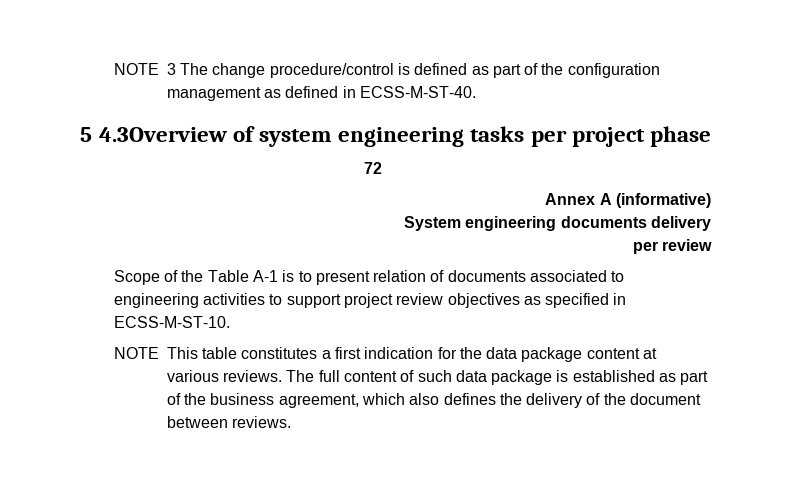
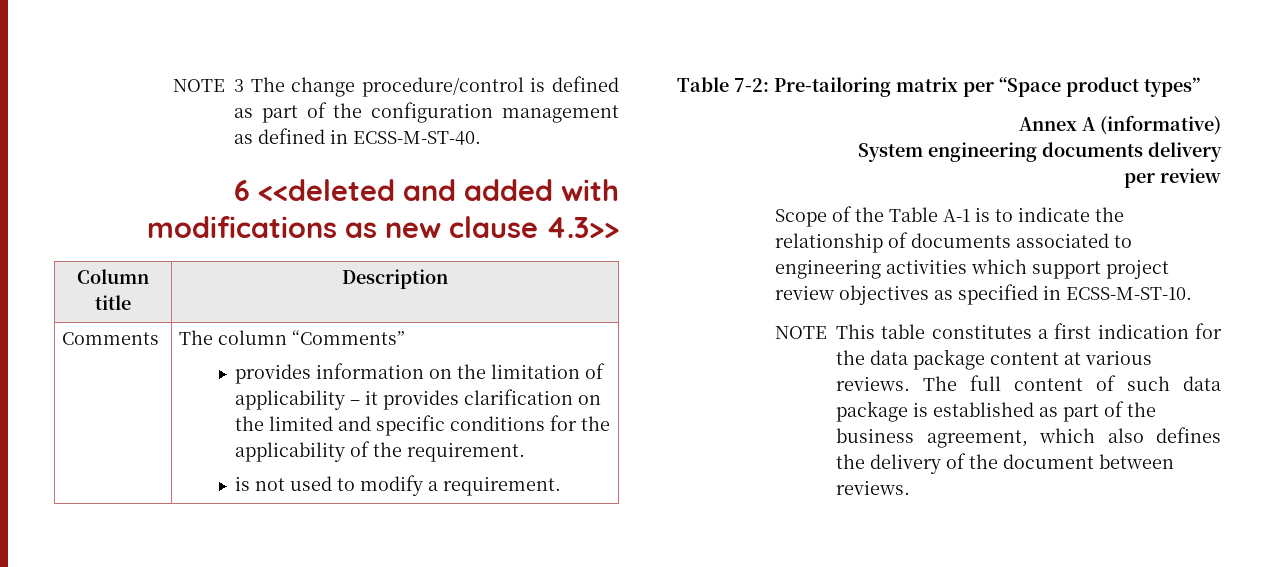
- 5 4.3Overview of system engineering tasks per project phase
- 72
+ 6 <<deleted and added with modifications as new clause 4.3>>
+ Column title | Description
+ Comments | The column “Comments”
+ provides information on the limitation of applicability – it provides clarification on the limited and specific conditions for the applicability of the requirement.
+ is not used to modify a requirement.
+ Table 7-2: Pre-tailoring matrix per “Space product types”
- Scope of the Table A-1 is to present relation of documents associated to engineering activities to support project review objectives as specified in ECSS-M-ST-10.
+ Scope of the Table A-1 is to indicate the relationship of documents associated to engineering activities which support project review objectives as specified in ECSS-M-ST-10.

